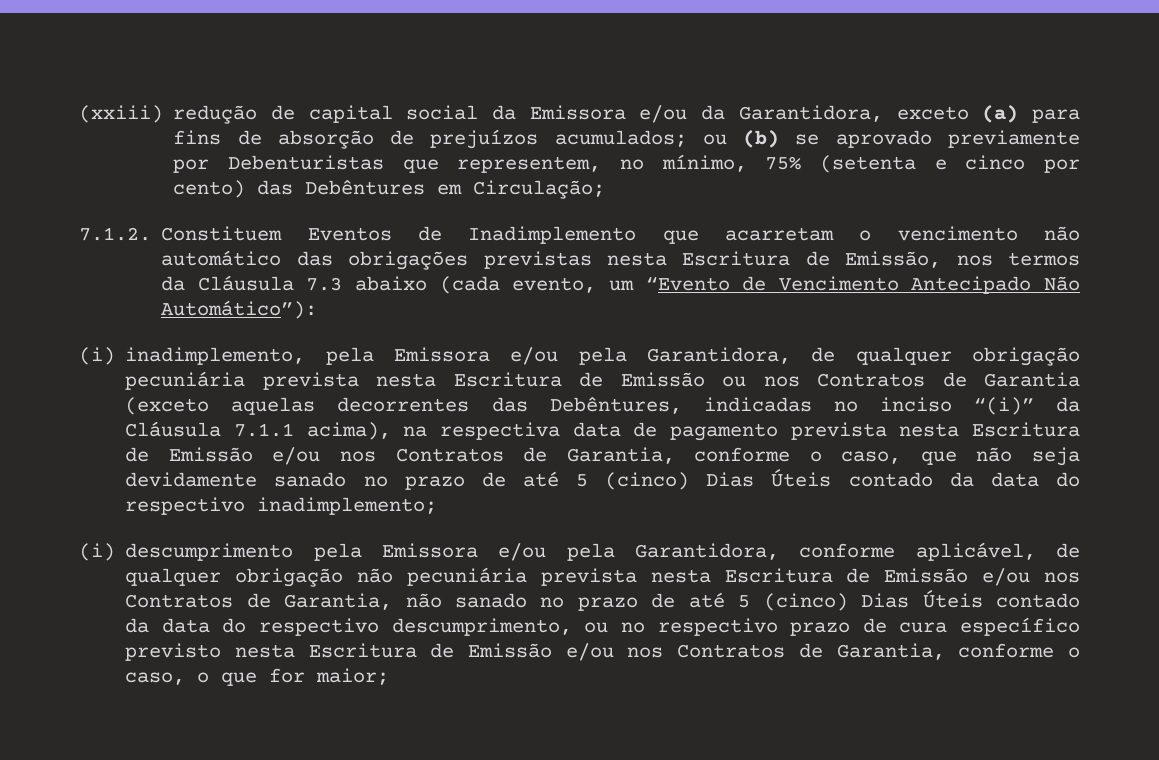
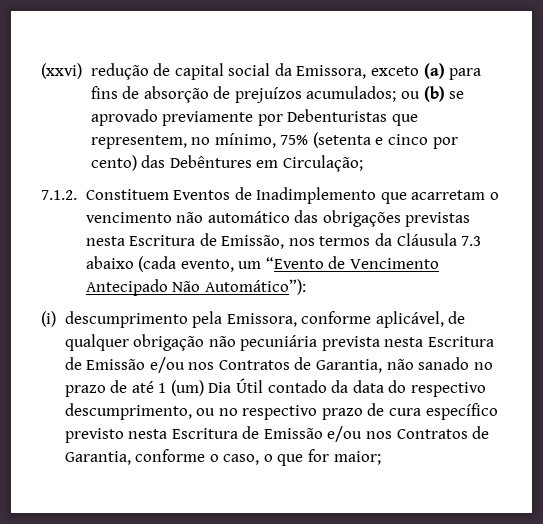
- (xxiii) redução de capital social da Emissora e/ou da Garantidora, exceto (a) para fins de absorção de prejuízos acumulados; ou (b) se aprovado previamente por Debenturistas que representem, no mínimo, 75% (setenta e cinco por cento) das Debêntures em Circulação;
+ (xxvi) redução de capital social da Emissora, exceto (a) para fins de absorção de prejuízos acumulados; ou (b) se aprovado previamente por Debenturistas que representem, no mínimo, 75% (setenta e cinco por cento) das Debêntures em Circulação;
- (i) inadimplemento, pela Emissora e/ou pela Garantidora, de qualquer obrigação pecuniária prevista nesta Escritura de Emissão ou nos Contratos de Garantia (exceto aquelas decorrentes das Debêntures, indicadas no inciso “(i)” da Cláusula 7.1.1 acima), na respectiva data de pagamento prevista nesta Escritura de Emissão e/ou nos Contratos de Garantia, conforme o caso, que não seja devidamente sanado no prazo de até 5 (cinco) Dias Úteis contado da data do respectivo inadimplemento;
- (i) descumprimento pela Emissora e/ou pela Garantidora, conforme aplicável, de qualquer obrigação não pecuniária prevista nesta Escritura de Emissão e/ou nos Contratos de Garantia, não sanado no prazo de até 5 (cinco) Dias Úteis contado da data do respectivo descumprimento, ou no respectivo prazo de cura específico previsto nesta Escritura de Emissão e/ou nos Contratos de Garantia, conforme o caso, o que for maior;
+ (i) descumprimento pela Emissora, conforme aplicável, de qualquer obrigação não pecuniária prevista nesta Escritura de Emissão e/ou nos Contratos de Garantia, não sanado no prazo de até 1 (um) Dia Útil contado da data do respectivo descumprimento, ou no respectivo prazo de cura específico previsto nesta Escritura de Emissão e/ou nos Contratos de Garantia, conforme o caso, o que for maior;

